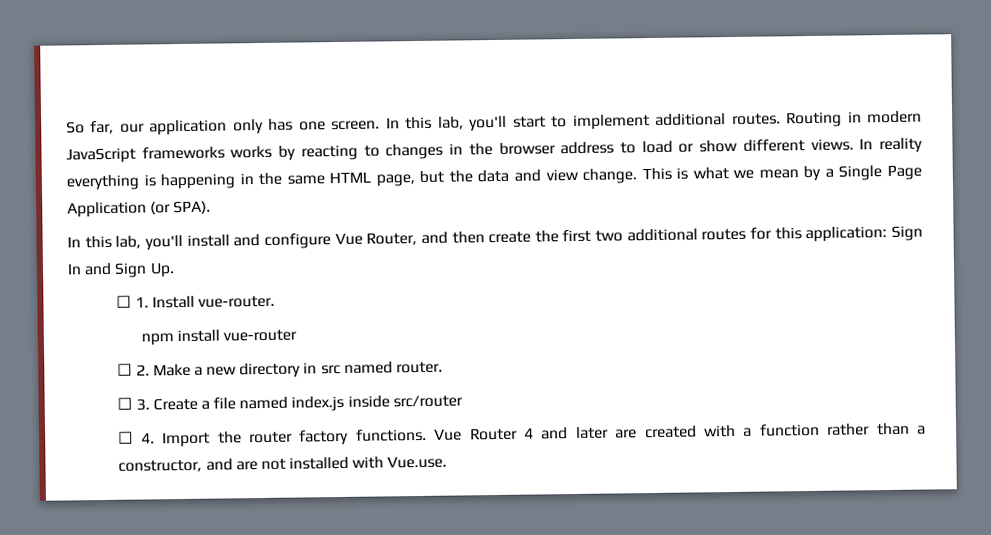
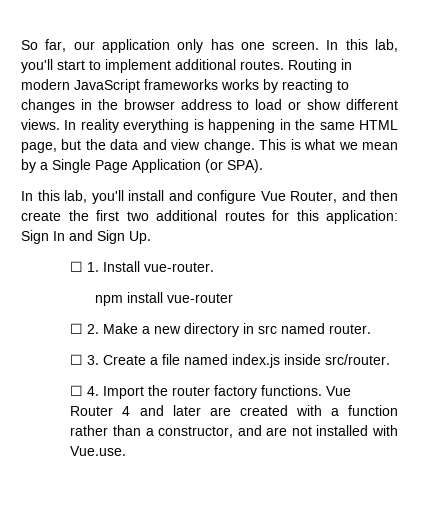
- ☐ 3. Create a file named index.js inside src/router
+ ☐ 3. Create a file named index.js inside src/router.

